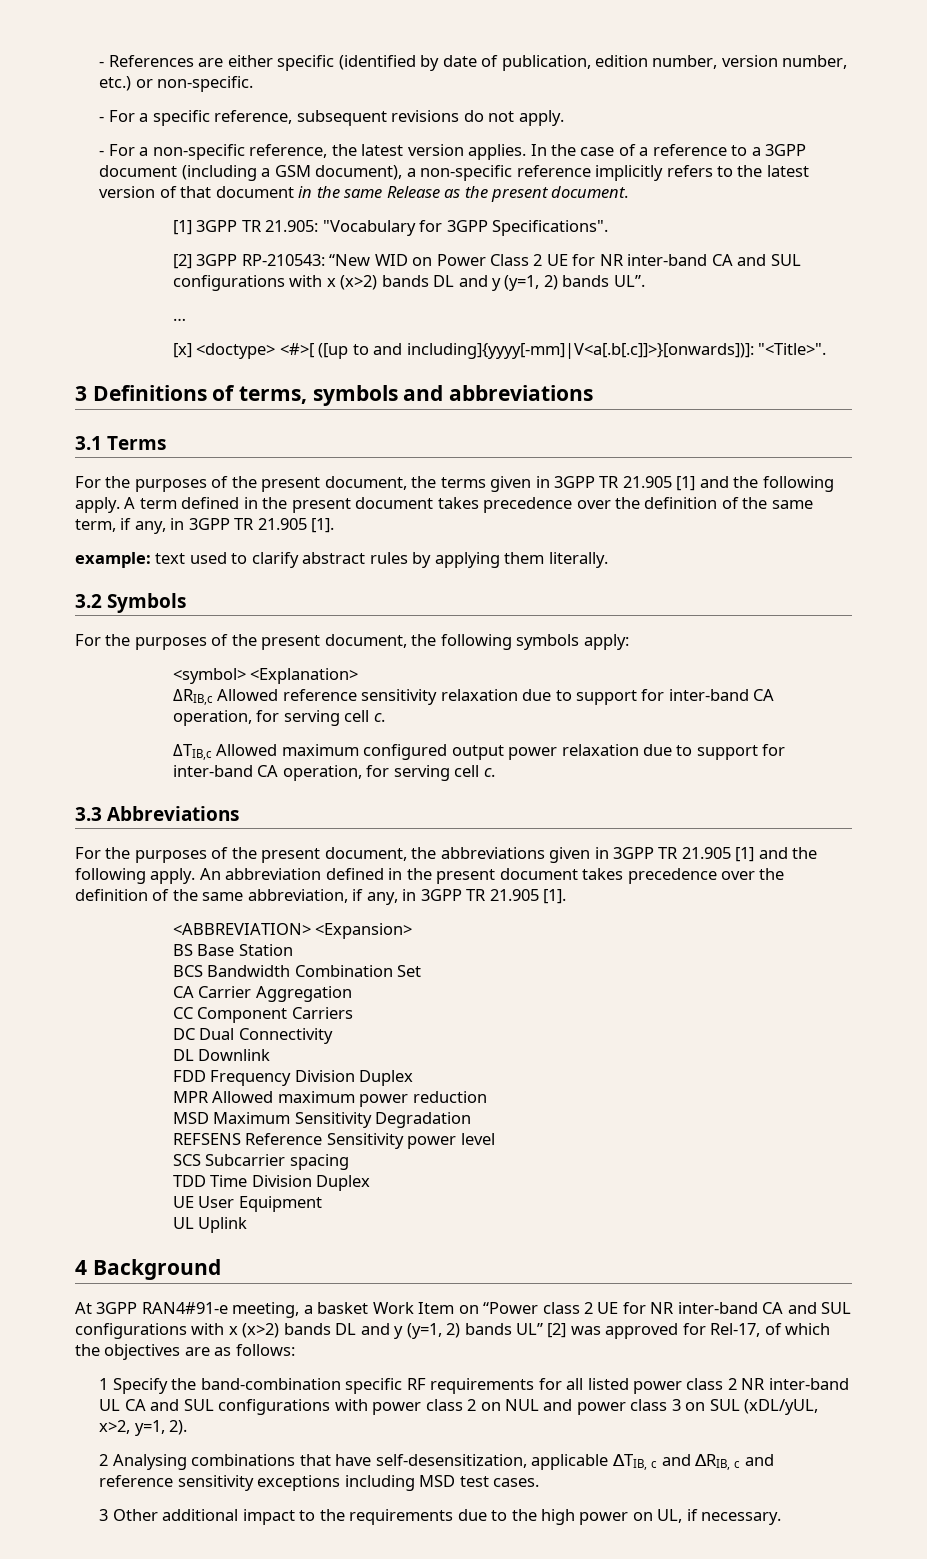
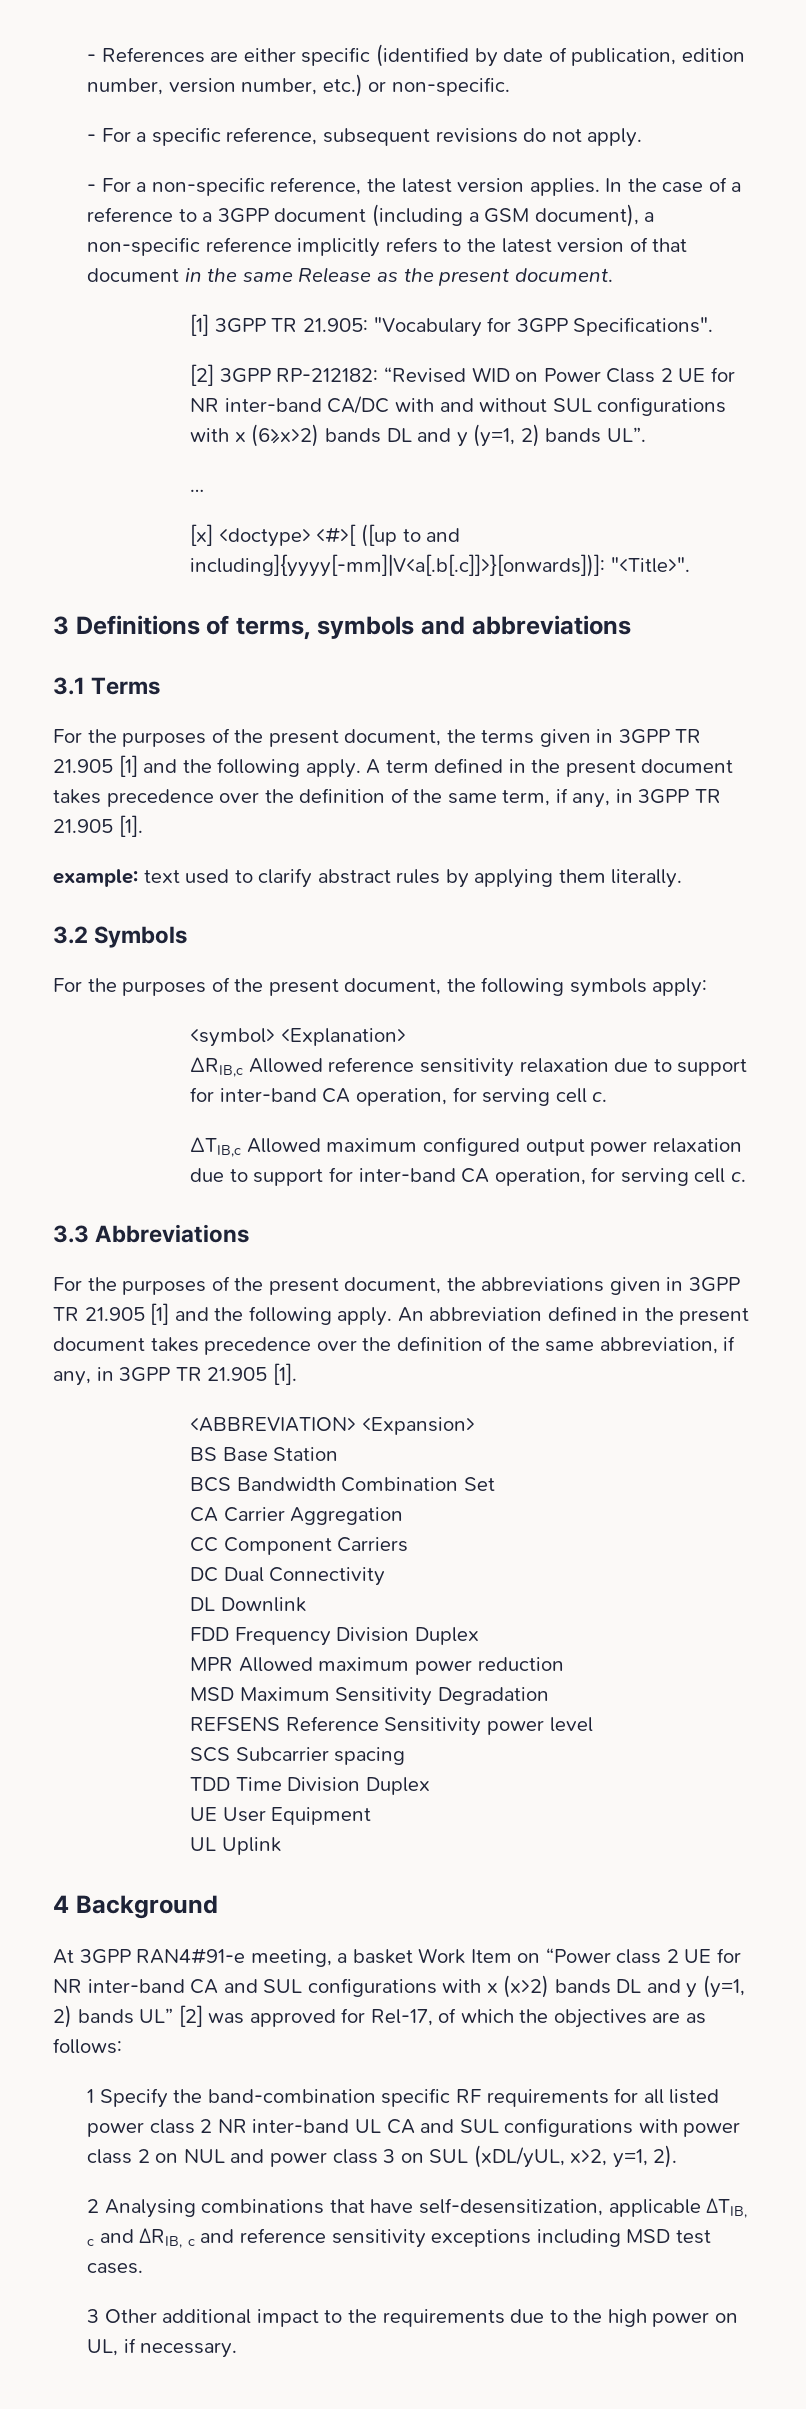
- [2] 3GPP RP-210543: “New WID on Power Class 2 UE for NR inter-band CA and SUL configurations with x (x>2) bands DL and y (y=1, 2) bands UL”.
+ [2] 3GPP RP-212182: “Revised WID on Power Class 2 UE for NR inter-band CA/DC with and without SUL configurations with x (6≥x>2) bands DL and y (y=1, 2) bands UL”.

